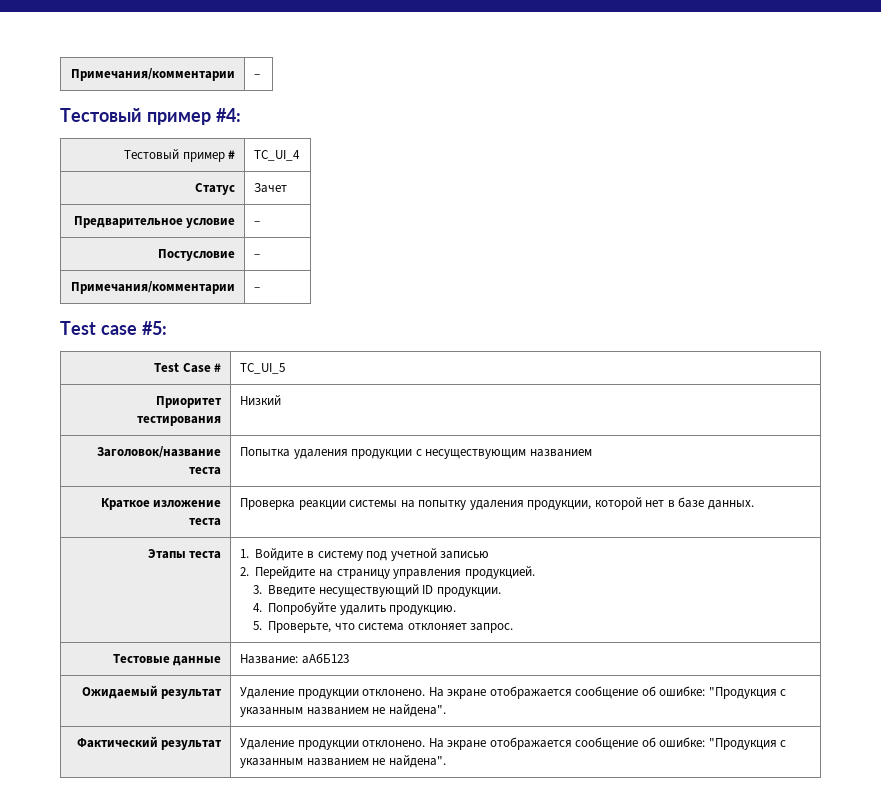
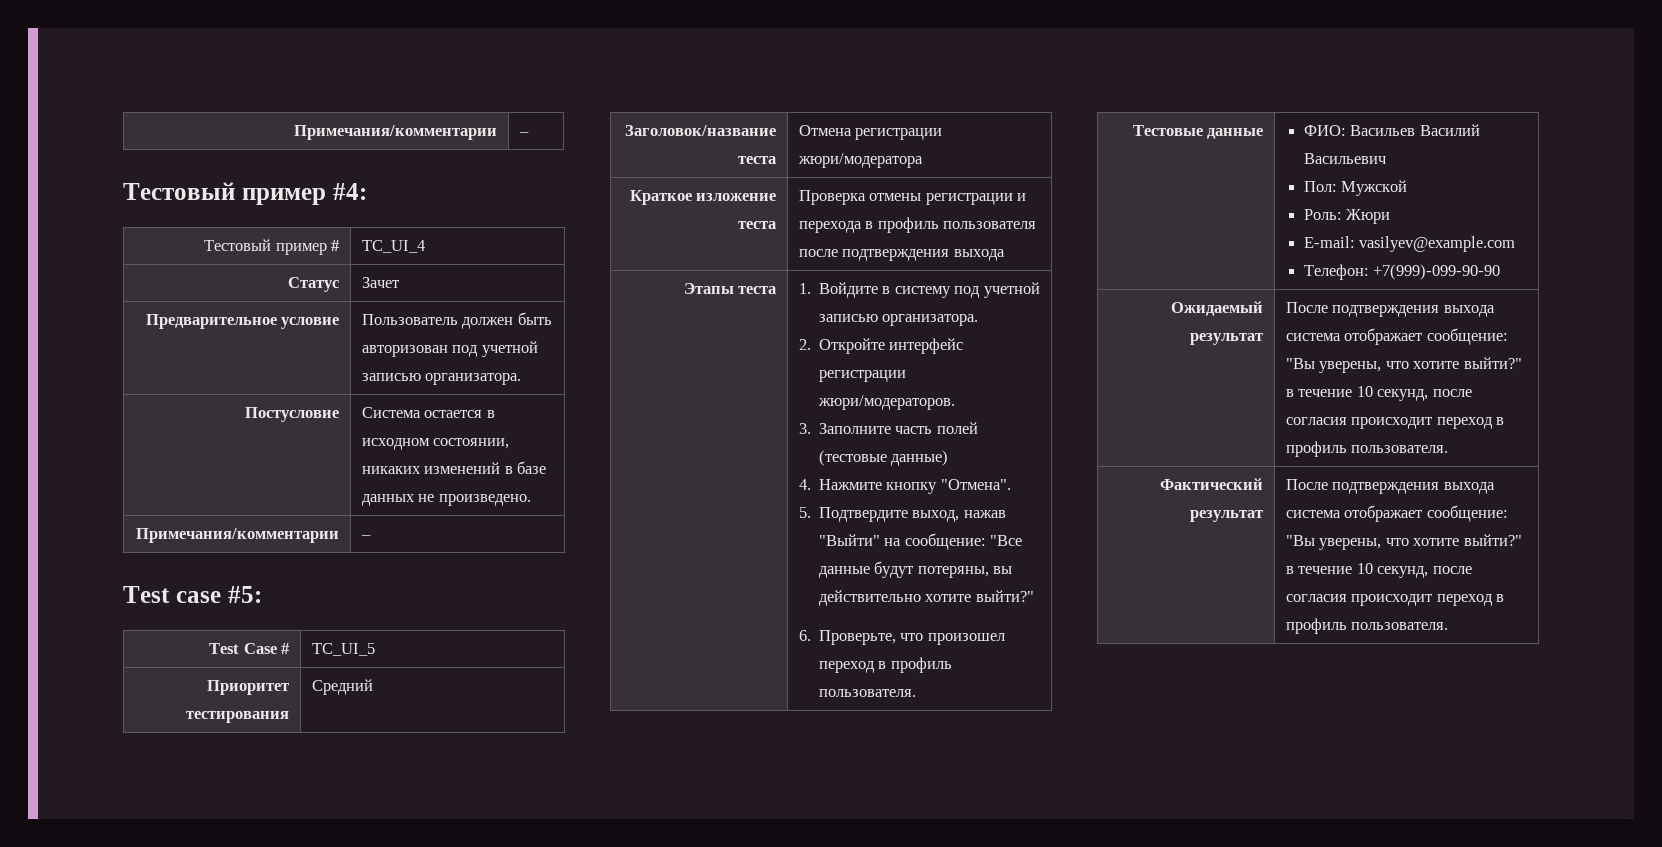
- Предварительное условие | –
- Постусловие | –
+ Предварительное условие | Пользователь должен быть авторизован под учетной записью организатора.
+ Постусловие | Система остается в исходном состоянии, никаких изменений в базе данных не произведено.
- Приоритет тестирования | Низкий
+ Приоритет тестирования | Средний
- Заголовок/название теста | Попытка удаления продукции с несуществующим названием
- Краткое изложение теста | Проверка реакции системы на попытку удаления продукции, которой нет в базе данных.
+ Заголовок/название теста | Отмена регистрации жюри/модератора
+ Краткое изложение теста | Проверка отмены регистрации и перехода в профиль пользователя после подтверждения выхода
- 1. Войдите в систему под учетной записью
+ 1. Войдите в систему под учетной записью организатора.
- 2. Перейдите на страницу управления продукцией.
- 3. Введите несуществующий ID продукции.
- 4. Попробуйте удалить продукцию.
- 5. Проверьте, что система отклоняет запрос.
- Тестовые данные | Название: аАбБ123
- Ожидаемый результат | Удаление продукции отклонено. На экране отображается сообщение об ошибке: "Продукция с указанным названием не найдена".
- Фактический результат | Удаление продукции отклонено. На экране отображается сообщение об ошибке: "Продукция с указанным названием не найдена".
+ 2. Откройте интерфейс регистрации жюри/модераторов.
+ 3. Заполните часть полей (тестовые данные)
+ 4. Нажмите кнопку "Отмена".
+ 5. Подтвердите выход, нажав "Выйти" на сообщение: "Все данные будут потеряны, вы действительно хотите выйти?"
+ 6. Проверьте, что произошел переход в профиль пользователя.
+ Тестовые данные | ФИО: Васильев Василий Васильевич
+ Пол: Мужской
+ Роль: Жюри
+ E-mail: vasilyev@example.com
+ Телефон: +7(999)-099-90-90
+ Ожидаемый результат | После подтверждения выхода система отображает сообщение: "Вы уверены, что хотите выйти?" в течение 10 секунд, после согласия происходит переход в профиль пользователя.
+ Фактический результат | После подтверждения выхода система отображает сообщение: "Вы уверены, что хотите выйти?" в течение 10 секунд, после согласия происходит переход в профиль пользователя.

